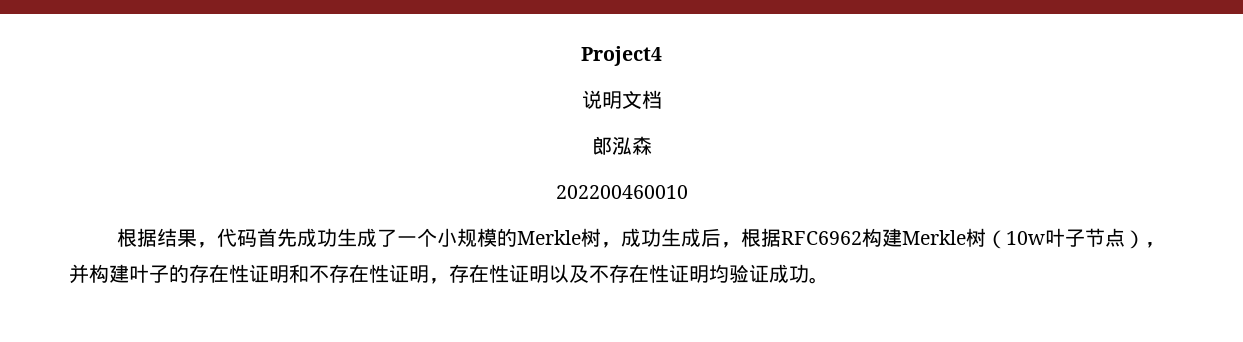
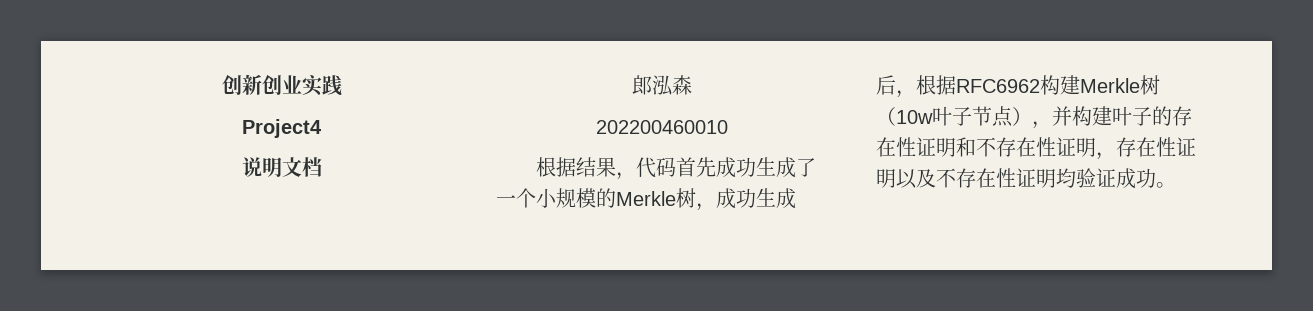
+ 创新创业实践

